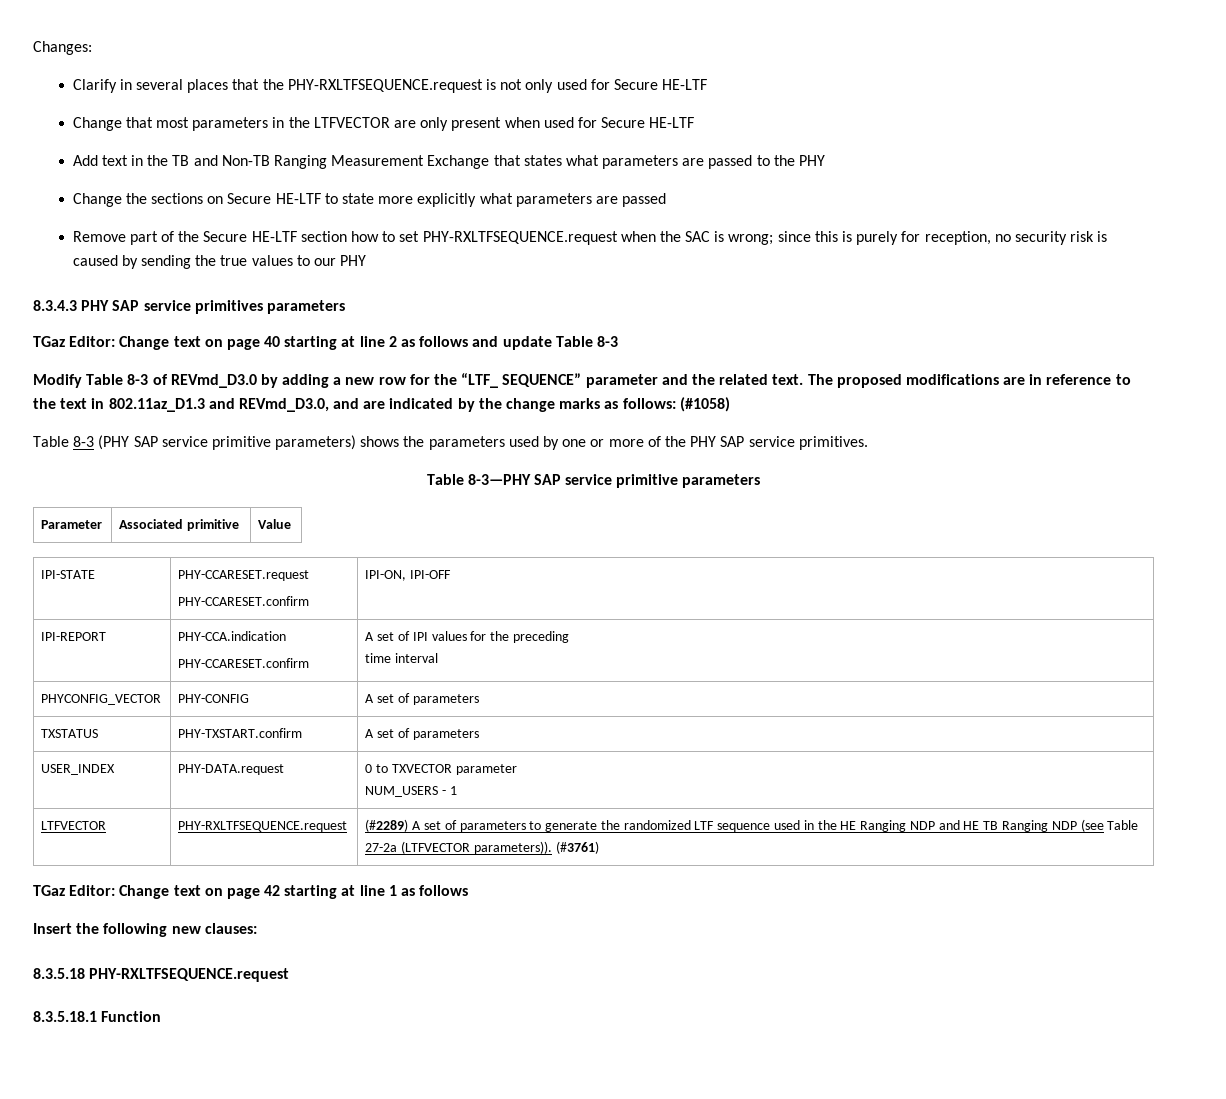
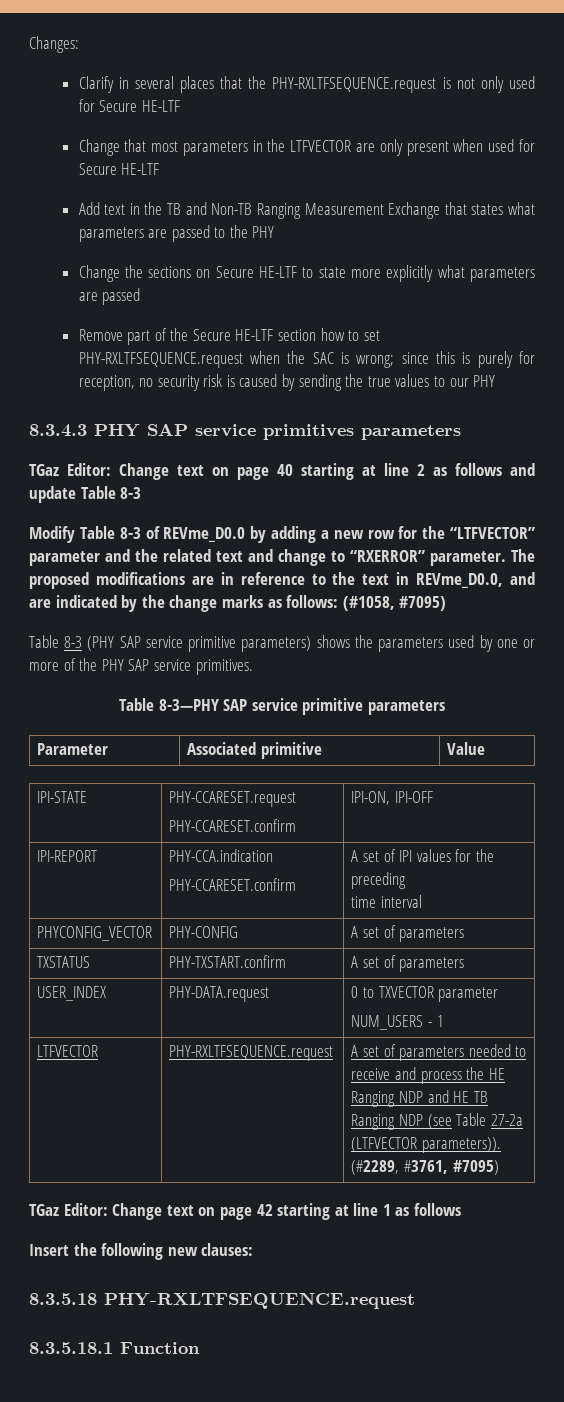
- Modify Table 8-3 of REVmd_D3.0 by adding a new row for the “LTF_ SEQUENCE” parameter and the related text.
+ Modify Table 8-3 of REVme_D0.0 by adding a new row for the “LTFVECTOR” parameter and the related text and change to “RXERROR” parameter.
- The proposed modifications are in reference to the text in 802.11az_D1.3 and REVmd_D3.0, and are indicated by the change marks as follows: (#1058)
+ The proposed modifications are in reference to the text in REVme_D0.0, and are indicated by the change marks as follows: (#1058, #7095)
- LTFVECTOR | PHY-RXLTFSEQUENCE.request | (#2289) A set of parameters to generate the randomized LTF sequence used in the HE Ranging NDP and HE TB Ranging NDP (see Table 27-2a (LTFVECTOR parameters)). (#3761)
+ LTFVECTOR | PHY-RXLTFSEQUENCE.request | A set of parameters needed to receive and process the HE Ranging NDP and HE TB Ranging NDP (see Table 27-2a (LTFVECTOR parameters)). (#2289, #3761, #7095)

